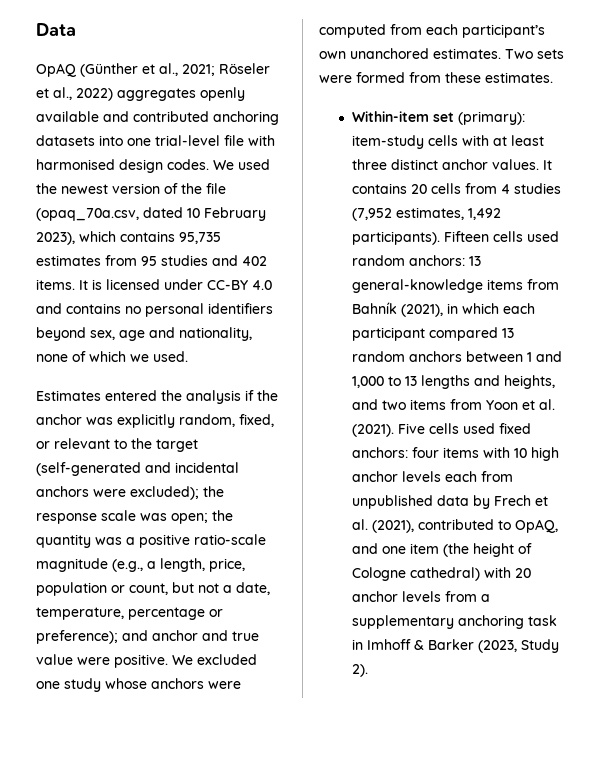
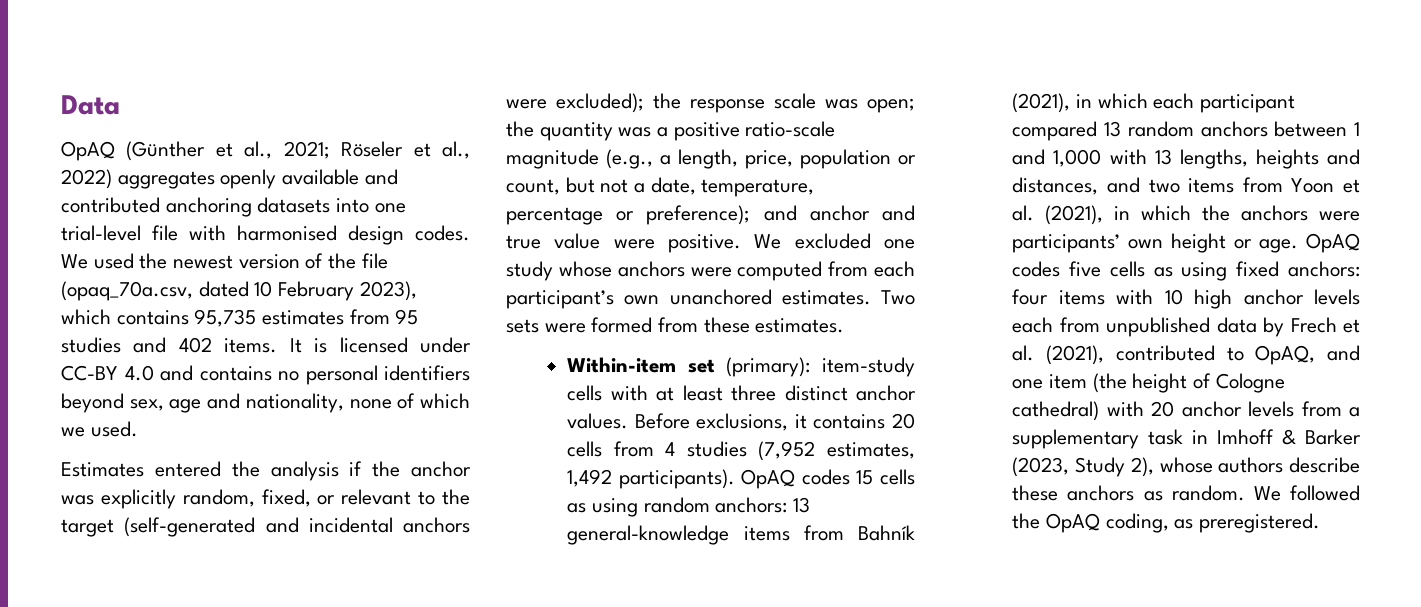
- It contains 20 cells from 4 studies (7,952 estimates, 1,492 participants).
+ Before exclusions, it contains 20 cells from 4 studies (7,952 estimates, 1,492 participants).
- Fifteen cells used random anchors:
+ OpAQ codes 15 cells as using random anchors:
- 13 general-knowledge items from Bahník (2021), in which each participant compared 13 random anchors between 1 and 1,000 to 13 lengths and heights, and two items from Yoon et al. (2021). Five cells used fixed anchors:
+ 13 general-knowledge items from Bahník (2021), in which each participant compared 13 random anchors between 1 and 1,000 with 13 lengths, heights and distances, and two items from Yoon et al. (2021), in which the anchors were participants’ own height or age. OpAQ codes five cells as using fixed anchors:
- four items with 10 high anchor levels each from unpublished data by Frech et al. (2021), contributed to OpAQ, and one item (the height of Cologne cathedral) with 20 anchor levels from a supplementary anchoring task in Imhoff & Barker (2023, Study 2).
+ four items with 10 high anchor levels each from unpublished data by Frech et al. (2021), contributed to OpAQ, and one item (the height of Cologne cathedral) with 20 anchor levels from a supplementary task in Imhoff & Barker (2023, Study 2), whose authors describe these anchors as random. We followed the OpAQ coding, as preregistered.

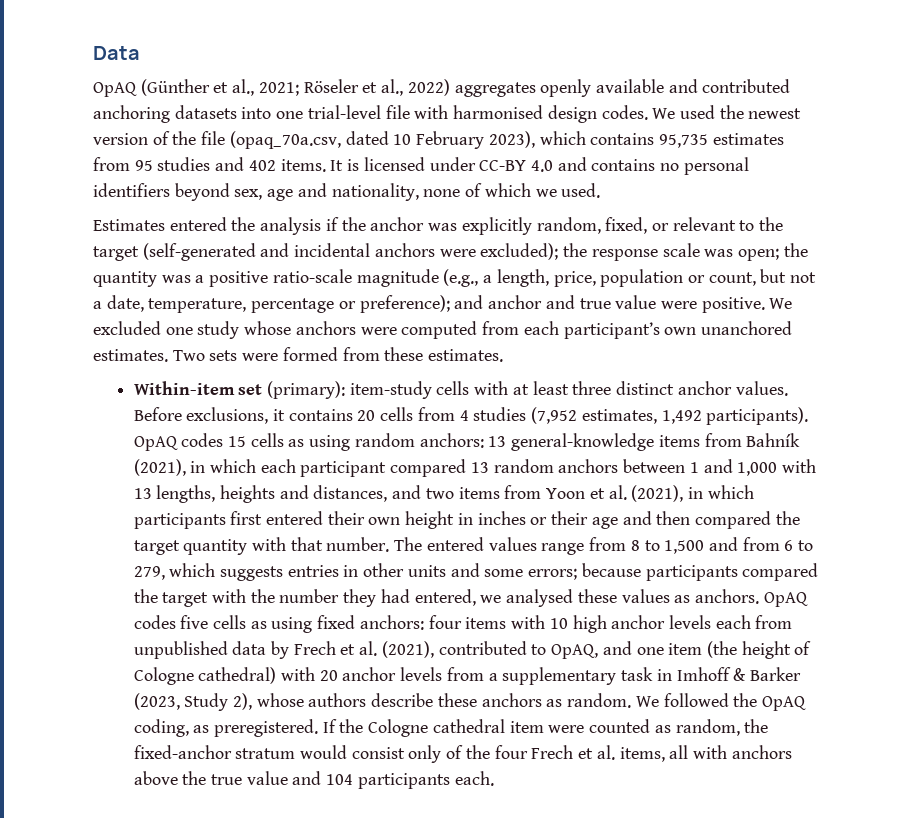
- OpAQ codes 15 cells as using random anchors: 13 general-knowledge items from Bahník (2021), in which each participant compared 13 random anchors between 1 and 1,000 with 13 lengths, heights and distances, and two items from Yoon et al. (2021), in which the anchors were participants’ own height or age.
+ OpAQ codes 15 cells as using random anchors: 13 general-knowledge items from Bahník (2021), in which each participant compared 13 random anchors between 1 and 1,000 with 13 lengths, heights and distances, and two items from Yoon et al. (2021), in which participants first entered their own height in inches or their age and then compared the target quantity with that number. The entered values range from 8 to 1,500 and from 6 to 279, which suggests entries in other units and some errors; because participants compared the target with the number they had entered, we analysed these values as anchors.
+ If the Cologne cathedral item were counted as random, the fixed-anchor stratum would consist only of the four Frech et al. items, all with anchors above the true value and 104 participants each.

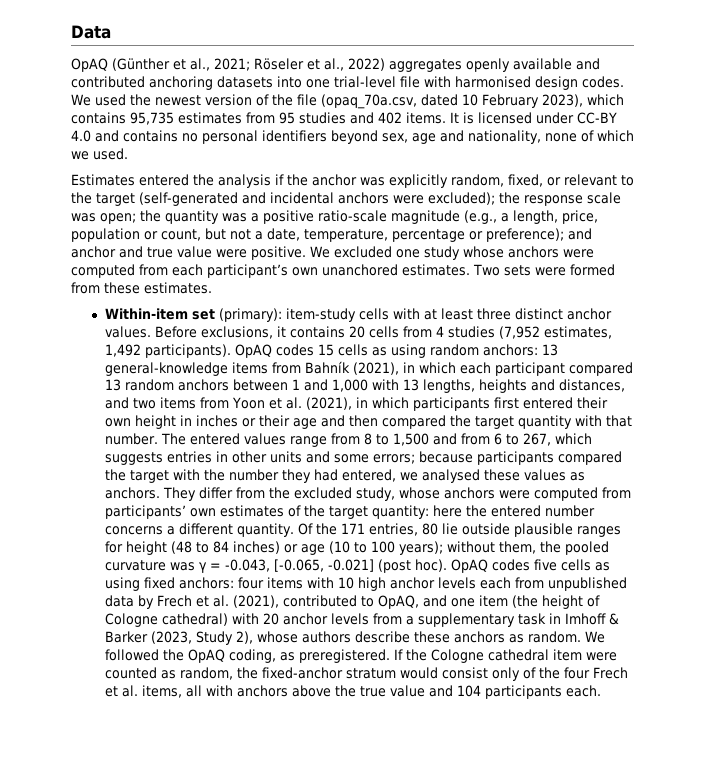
- The entered values range from 8 to 1,500 and from 6 to 279, which suggests entries in other units and some errors; because participants compared the target with the number they had entered, we analysed these values as anchors.
+ The entered values range from 8 to 1,500 and from 6 to 267, which suggests entries in other units and some errors; because participants compared the target with the number they had entered, we analysed these values as anchors.
+ They differ from the excluded study, whose anchors were computed from participants’ own estimates of the target quantity: here the entered number concerns a different quantity. Of the 171 entries, 80 lie outside plausible ranges for height (48 to 84 inches) or age (10 to 100 years); without them, the pooled curvature was γ = -0.043, [-0.065, -0.021] (post hoc).

